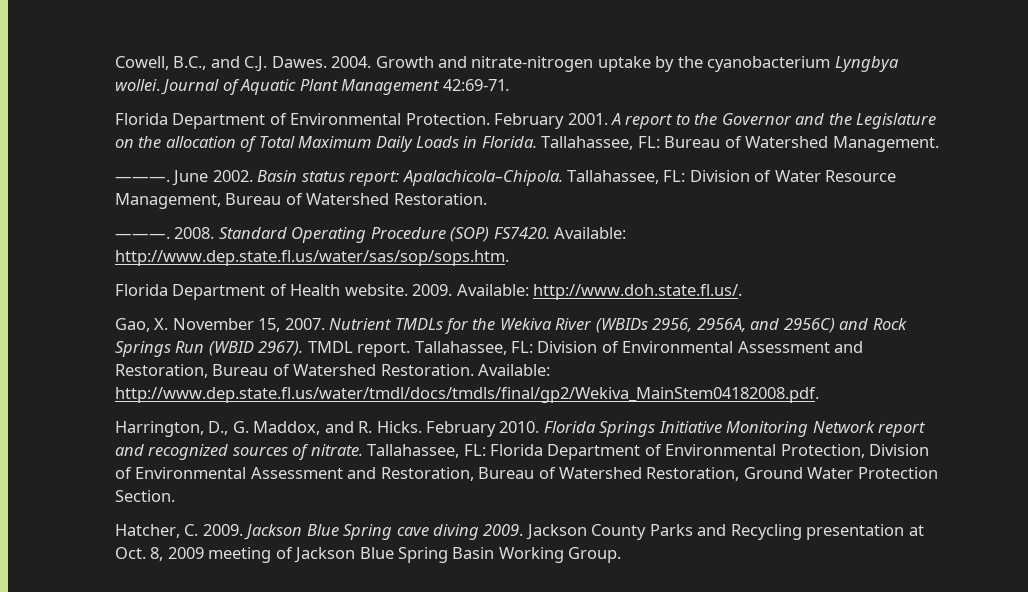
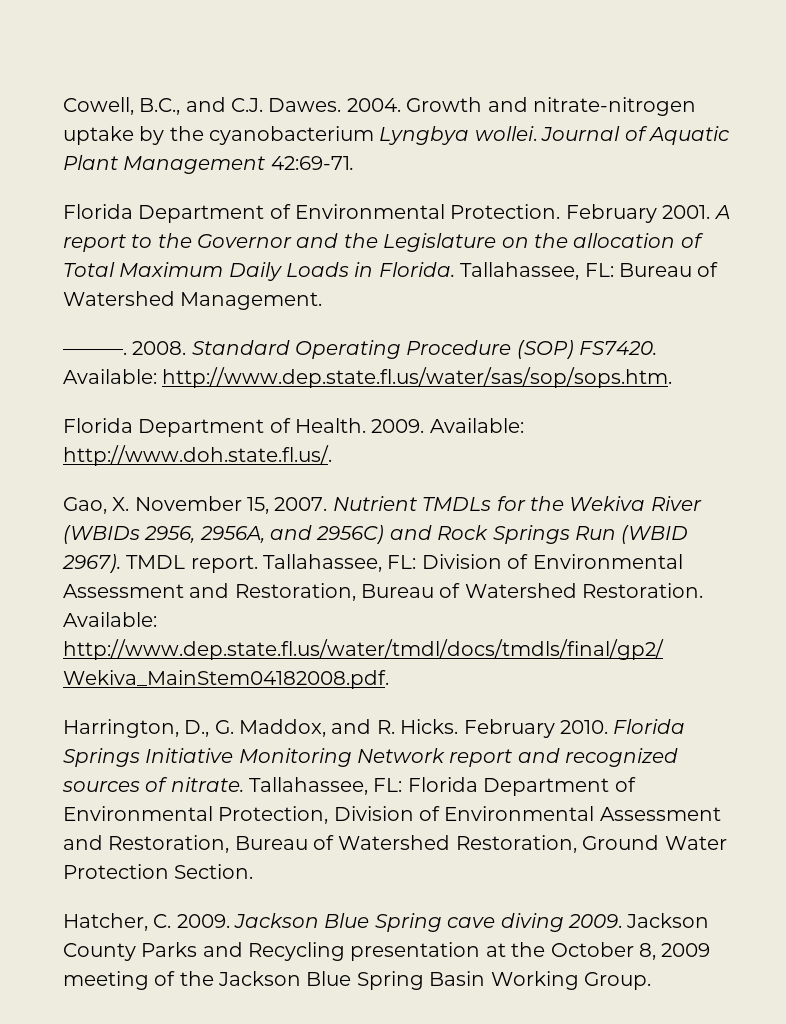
- ———. June 2002. Basin status report: Apalachicola–Chipola. Tallahassee, FL: Division of Water Resource Management, Bureau of Watershed Restoration.
- Florida Department of Health website.
+ Florida Department of Health.
- Jackson County Parks and Recycling presentation at Oct. 8, 2009 meeting of Jackson Blue Spring Basin Working Group.
+ Jackson County Parks and Recycling presentation at the October 8, 2009 meeting of the Jackson Blue Spring Basin Working Group.

